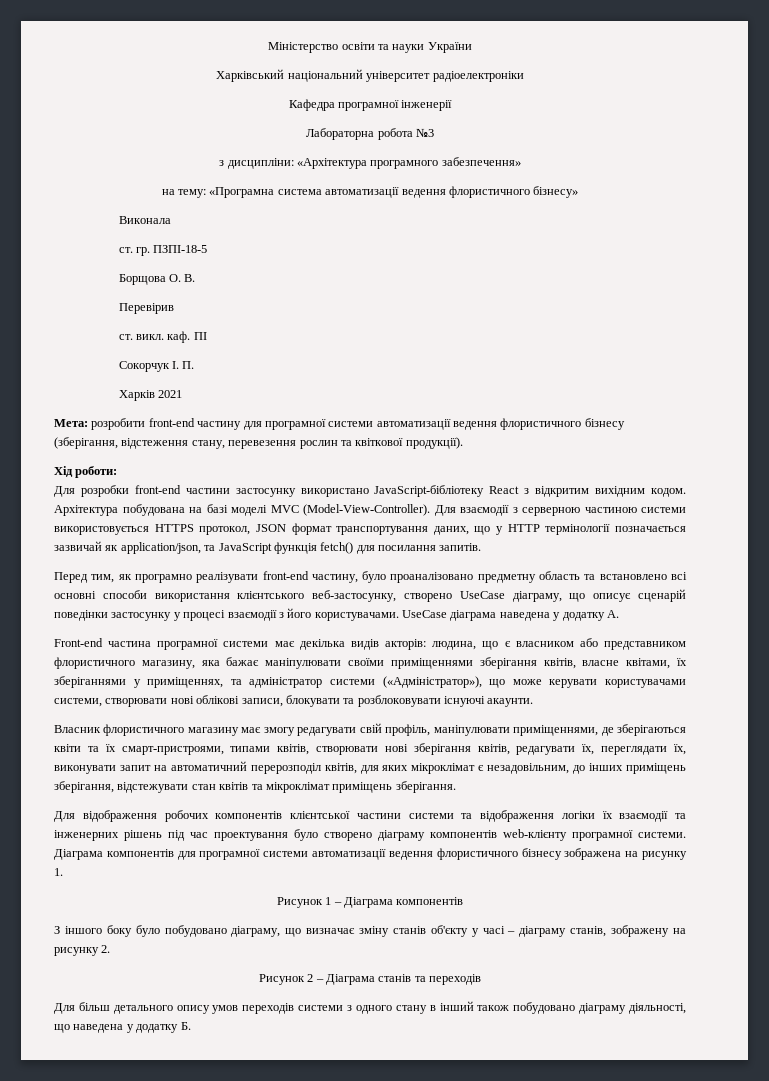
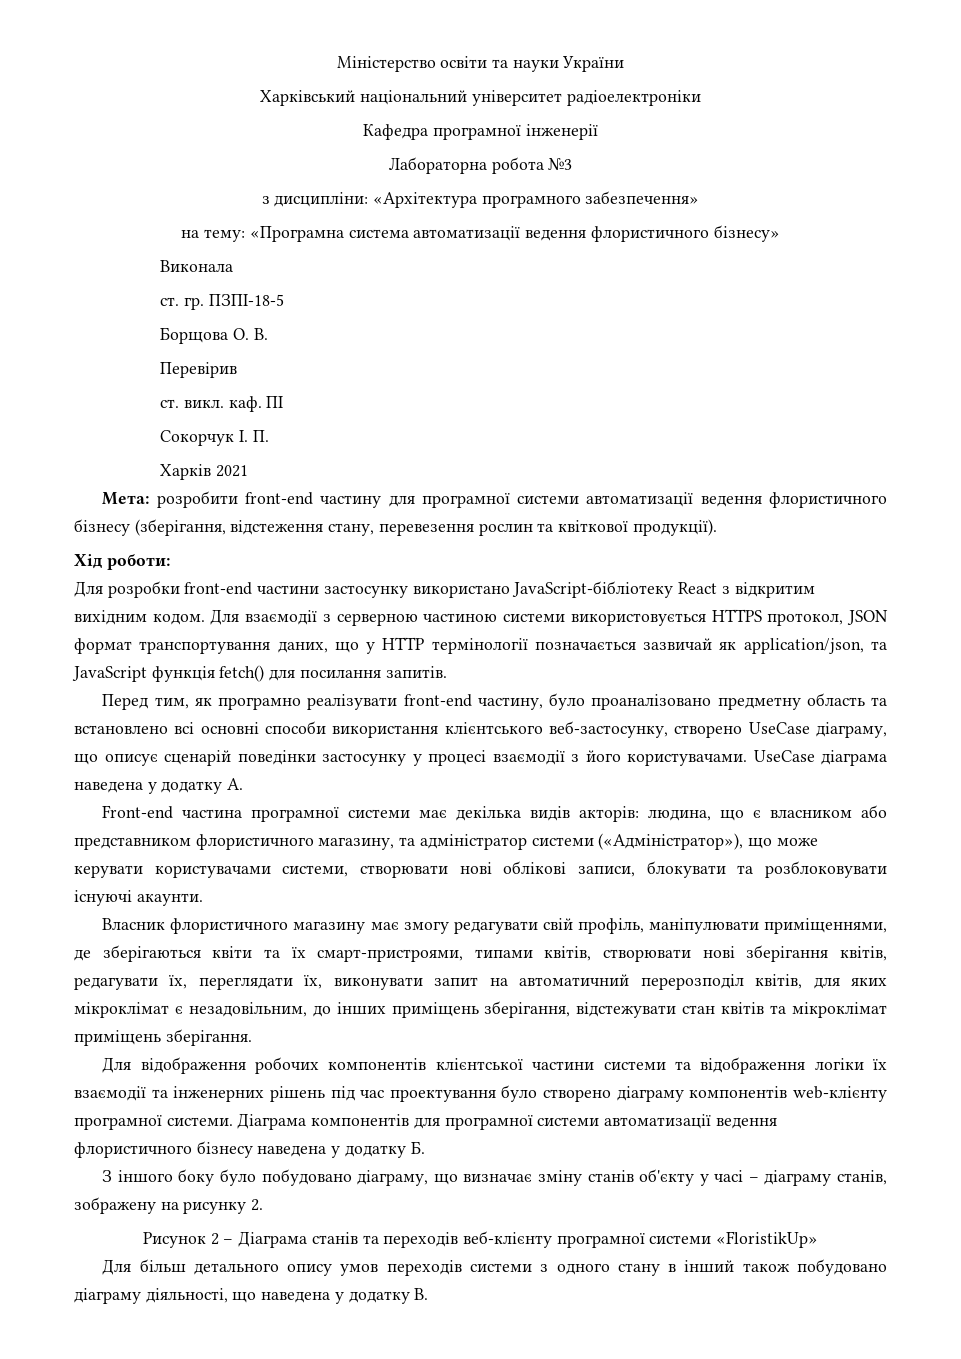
- Архітектура побудована на базі моделі MVC (Model-View-Controller).
- Front-end частина програмної системи має декілька видів акторів: людина, що є власником або представником флористичного магазину, яка бажає маніпулювати своїми приміщеннями зберігання квітів, власне квітами, їх зберіганнями у приміщеннях, та адміністратор системи («Адміністратор»), що може керувати користувачами системи, створювати нові облікові записи, блокувати та розблоковувати існуючі акаунти.
+ Front-end частина програмної системи має декілька видів акторів: людина, що є власником або представником флористичного магазину, та адміністратор системи («Адміністратор»), що може керувати користувачами системи, створювати нові облікові записи, блокувати та розблоковувати існуючі акаунти.
- Діаграма компонентів для програмної системи автоматизації ведення флористичного бізнесу зображена на рисунку 1.
- Рисунок 1 – Діаграма компонентів
+ Діаграма компонентів для програмної системи автоматизації ведення флористичного бізнесу наведена у додатку Б.
- Рисунок 2 – Діаграма станів та переходів
+ Рисунок 2 – Діаграма станів та переходів веб-клієнту програмної системи «FloristikUp»
- Для більш детального опису умов переходів системи з одного стану в інший також побудовано діаграму діяльності, що наведена у додатку Б.
+ Для більш детального опису умов переходів системи з одного стану в інший також побудовано діаграму діяльності, що наведена у додатку В.

